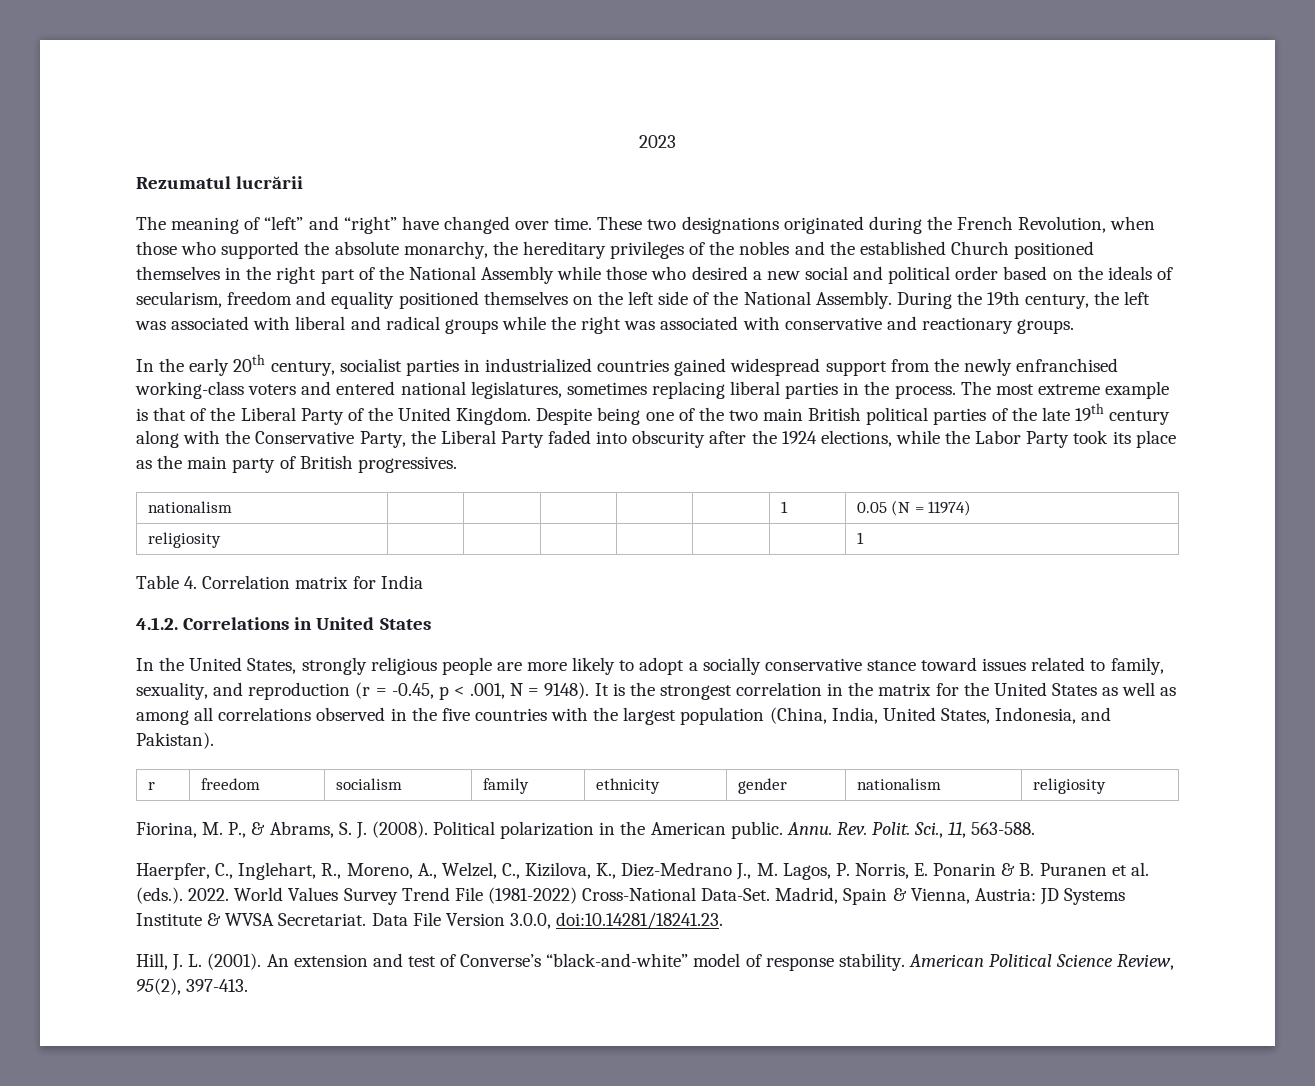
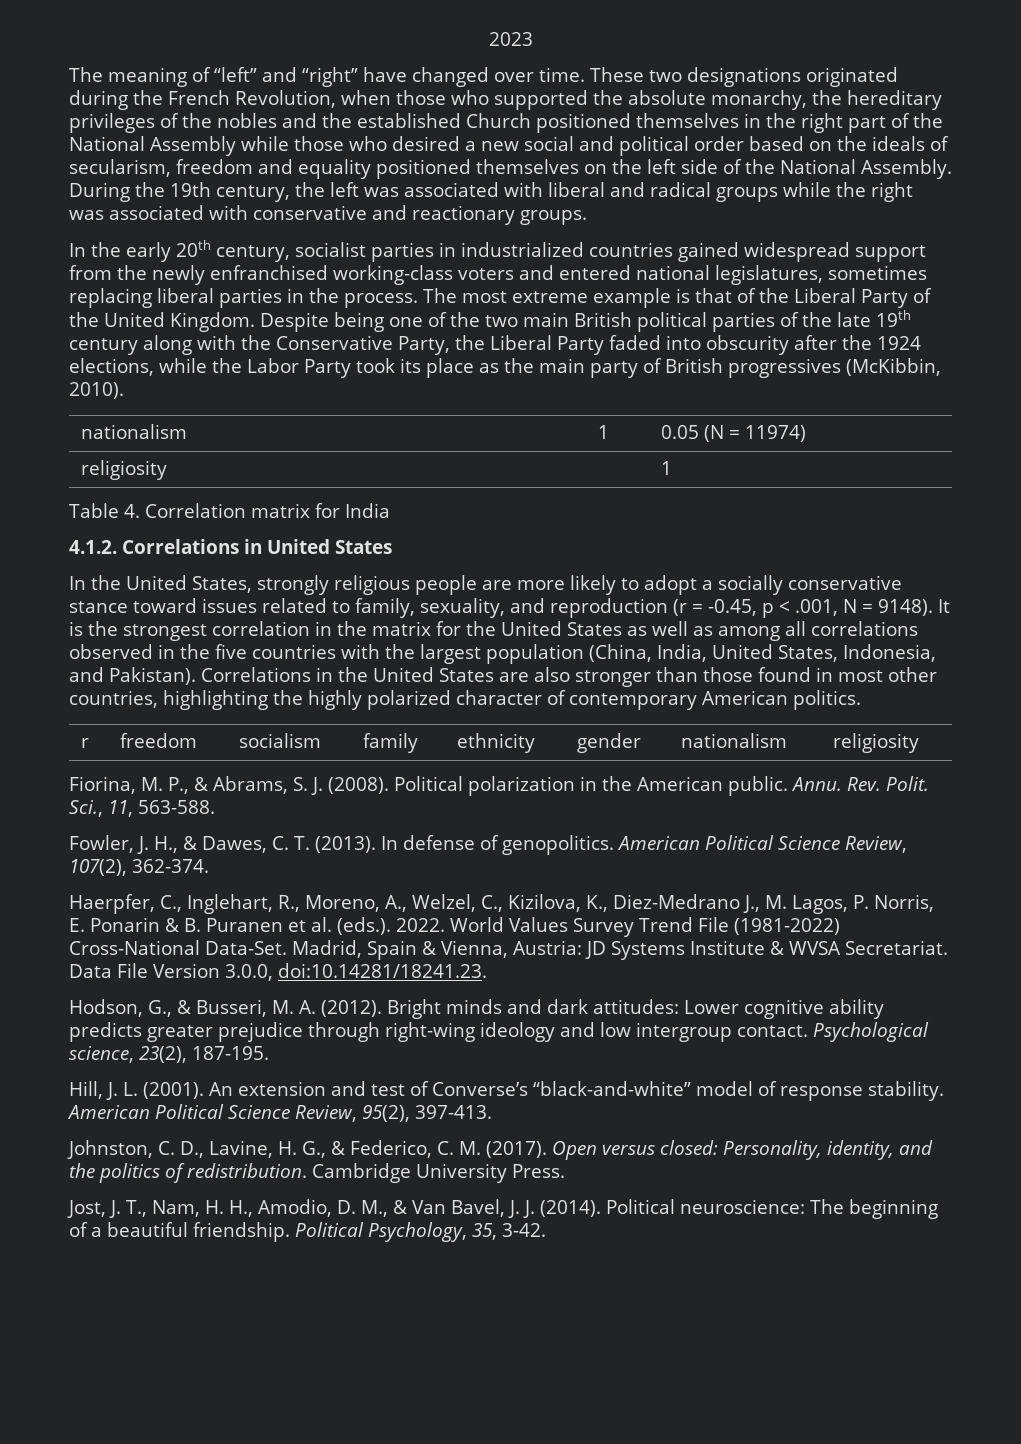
- Rezumatul lucrării
- Despite being one of the two main British political parties of the late 19th century along with the Conservative Party, the Liberal Party faded into obscurity after the 1924 elections, while the Labor Party took its place as the main party of British progressives.
+ Despite being one of the two main British political parties of the late 19th century along with the Conservative Party, the Liberal Party faded into obscurity after the 1924 elections, while the Labor Party took its place as the main party of British progressives (McKibbin, 2010).
+ Correlations in the United States are also stronger than those found in most other countries, highlighting the highly polarized character of contemporary American politics.
+ Fowler, J. H., & Dawes, C. T. (2013). In defense of genopolitics. American Political Science Review, 107(2), 362-374.
+ Hodson, G., & Busseri, M. A. (2012). Bright minds and dark attitudes: Lower cognitive ability predicts greater prejudice through right-wing ideology and low intergroup contact. Psychological science, 23(2), 187-195.
+ Johnston, C. D., Lavine, H. G., & Federico, C. M. (2017). Open versus closed: Personality, identity, and the politics of redistribution. Cambridge University Press.
+ Jost, J. T., Nam, H. H., Amodio, D. M., & Van Bavel, J. J. (2014). Political neuroscience: The beginning of a beautiful friendship. Political Psychology, 35, 3-42.

